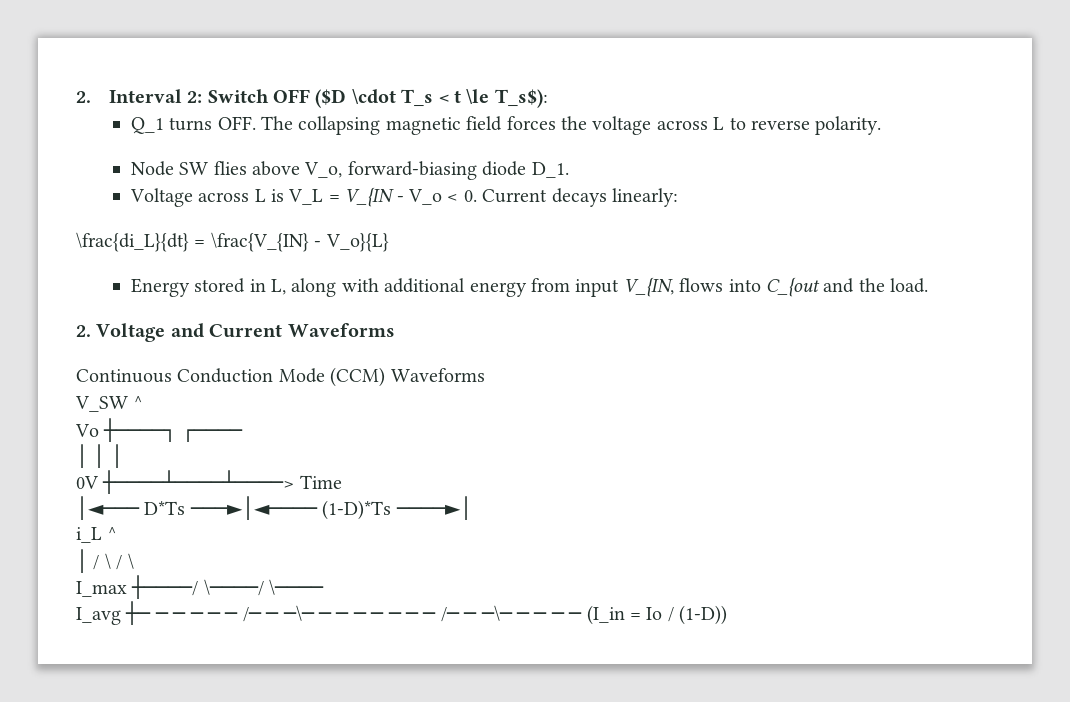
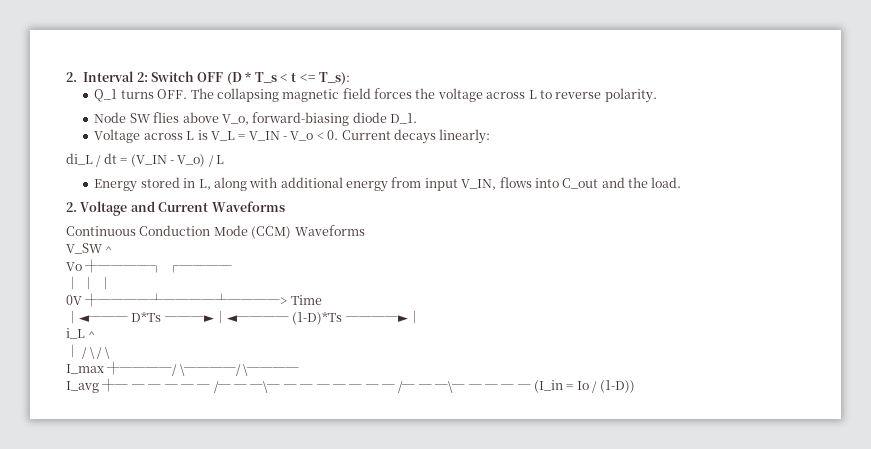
- 2. Interval 2: Switch OFF ($D \cdot T_s < t \le T_s$):
+ 2. Interval 2: Switch OFF (D * T_s < t <= T_s):
- Voltage across L is V_L = V_{IN - V_o < 0. Current decays linearly:
+ Voltage across L is V_L = V_IN - V_o < 0. Current decays linearly:
- \frac{di_L}{dt} = \frac{V_{IN} - V_o}{L}
+ di_L / dt = (V_IN - V_o) / L
- Energy stored in L, along with additional energy from input V_{IN, flows into C_{out and the load.
+ Energy stored in L, along with additional energy from input V_IN, flows into C_out and the load.

